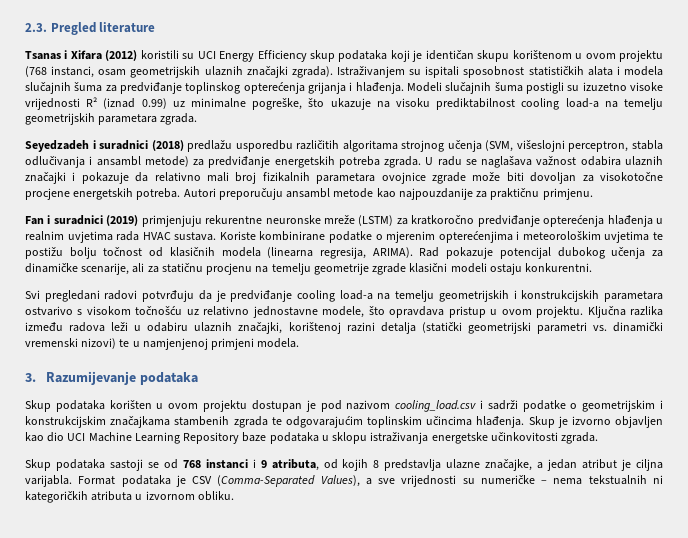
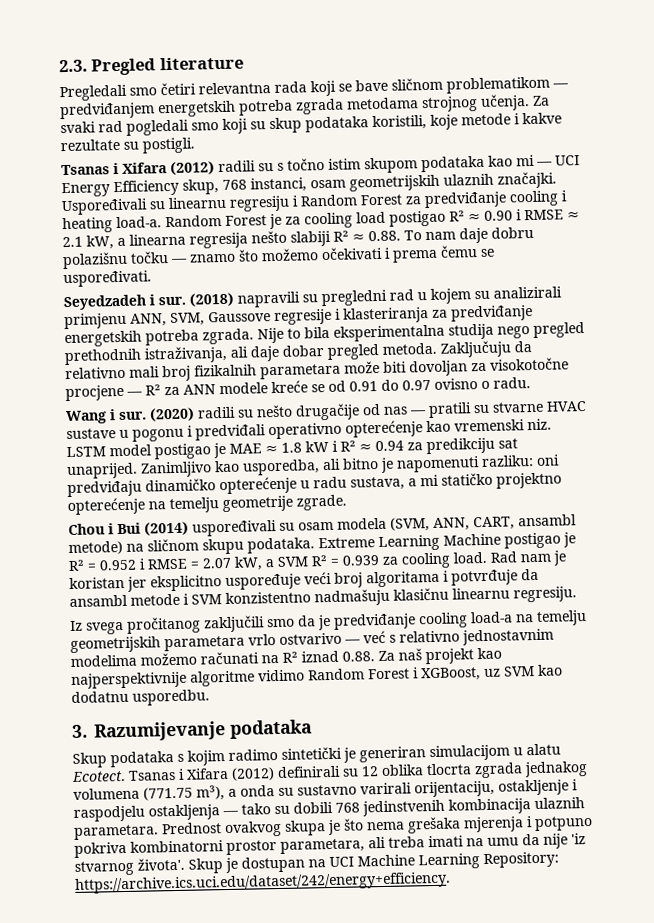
- Tsanas i Xifara (2012) koristili su UCI Energy Efficiency skup podataka koji je identičan skupu korištenom u ovom projektu (768 instanci, osam geometrijskih ulaznih značajki zgrada). Istraživanjem su ispitali sposobnost statističkih alata i modela slučajnih šuma za predviđanje toplinskog opterećenja grijanja i hlađenja. Modeli slučajnih šuma postigli su izuzetno visoke vrijednosti R² (iznad 0.99) uz minimalne pogreške, što ukazuje na visoku prediktabilnost cooling load-a na temelju geometrijskih parametara zgrada.
- Seyedzadeh i suradnici (2018) predlažu usporedbu različitih algoritama strojnog učenja (SVM, višeslojni perceptron, stabla odlučivanja i ansambl metode) za predviđanje energetskih potreba zgrada.
+ Pregledali smo četiri relevantna rada koji se bave sličnom problematikom — predviđanjem energetskih potreba zgrada metodama strojnog učenja. Za svaki rad pogledali smo koji su skup podataka koristili, koje metode i kakve rezultate su postigli.
+ Tsanas i Xifara (2012) radili su s točno istim skupom podataka kao mi — UCI Energy Efficiency skup, 768 instanci, osam geometrijskih ulaznih značajki. Uspoređivali su linearnu regresiju i Random Forest za predviđanje cooling i heating load-a. Random Forest je za cooling load postigao R² ≈ 0.90 i RMSE ≈ 2.1 kW, a linearna regresija nešto slabiji R² ≈ 0.88. To nam daje dobru polazišnu točku — znamo što možemo očekivati i prema čemu se uspoređivati.
+ Seyedzadeh i sur. (2018) napravili su pregledni rad u kojem su analizirali primjenu ANN, SVM, Gaussove regresije i klasteriranja za predviđanje energetskih potreba zgrada.
- U radu se naglašava važnost odabira ulaznih značajki i pokazuje da relativno mali broj fizikalnih parametara ovojnice zgrade može biti dovoljan za visokotočne procjene energetskih potreba. Autori preporučuju ansambl metode kao najpouzdanije za praktičnu primjenu.
- Fan i suradnici (2019) primjenjuju rekurentne neuronske mreže (LSTM) za kratkoročno predviđanje opterećenja hlađenja u realnim uvjetima rada HVAC sustava. Koriste kombinirane podatke o mjerenim opterećenjima i meteorološkim uvjetima te postižu bolju točnost od klasičnih modela (linearna regresija, ARIMA). Rad pokazuje potencijal dubokog učenja za dinamičke scenarije, ali za statičnu procjenu na temelju geometrije zgrade klasični modeli ostaju konkurentni.
- Svi pregledani radovi potvrđuju da je predviđanje cooling load-a na temelju geometrijskih i konstrukcijskih parametara ostvarivo s visokom točnošću uz relativno jednostavne modele, što opravdava pristup u ovom projektu. Ključna razlika između radova leži u odabiru ulaznih značajki, korištenoj razini detalja (statički geometrijski parametri vs. dinamički vremenski nizovi) te u namjenjenoj primjeni modela.
+ Nije to bila eksperimentalna studija nego pregled prethodnih istraživanja, ali daje dobar pregled metoda. Zaključuju da relativno mali broj fizikalnih parametara može biti dovoljan za visokotočne procjene — R² za ANN modele kreće se od 0.91 do 0.97 ovisno o radu.
+ Wang i sur. (2020) radili su nešto drugačije od nas — pratili su stvarne HVAC sustave u pogonu i predviđali operativno opterećenje kao vremenski niz. LSTM model postigao je MAE ≈ 1.8 kW i R² ≈ 0.94 za predikciju sat unaprijed. Zanimljivo kao usporedba, ali bitno je napomenuti razliku: oni predviđaju dinamičko opterećenje u radu sustava, a mi statičko projektno opterećenje na temelju geometrije zgrade.
+ Chou i Bui (2014) uspoređivali su osam modela (SVM, ANN, CART, ansambl metode) na sličnom skupu podataka. Extreme Learning Machine postigao je R² = 0.952 i RMSE = 2.07 kW, a SVM R² = 0.939 za cooling load. Rad nam je koristan jer eksplicitno uspoređuje veći broj algoritama i potvrđuje da ansambl metode i SVM konzistentno nadmašuju klasičnu linearnu regresiju.
+ Iz svega pročitanog zaključili smo da je predviđanje cooling load-a na temelju geometrijskih parametara vrlo ostvarivo — već s relativno jednostavnim modelima možemo računati na R² iznad 0.88. Za naš projekt kao najperspektivnije algoritme vidimo Random Forest i XGBoost, uz SVM kao dodatnu usporedbu.
- Skup podataka korišten u ovom projektu dostupan je pod nazivom cooling_load.csv i sadrži podatke o geometrijskim i konstrukcijskim značajkama stambenih zgrada te odgovarajućim toplinskim učincima hlađenja. Skup je izvorno objavljen kao dio UCI Machine Learning Repository baze podataka u sklopu istraživanja energetske učinkovitosti zgrada.
- Skup podataka sastoji se od 768 instanci i 9 atributa, od kojih 8 predstavlja ulazne značajke, a jedan atribut je ciljna varijabla. Format podataka je CSV (Comma-Separated Values), a sve vrijednosti su numeričke – nema tekstualnih ni kategoričkih atributa u izvornom obliku.
+ Skup podataka s kojim radimo sintetički je generiran simulacijom u alatu Ecotect. Tsanas i Xifara (2012) definirali su 12 oblika tlocrta zgrada jednakog volumena (771.75 m³), a onda su sustavno varirali orijentaciju, ostakljenje i raspodjelu ostakljenja — tako su dobili 768 jedinstvenih kombinacija ulaznih parametara. Prednost ovakvog skupa je što nema grešaka mjerenja i potpuno pokriva kombinatorni prostor parametara, ali treba imati na umu da nije 'iz stvarnog života'. Skup je dostupan na UCI Machine Learning Repository: https://archive.ics.uci.edu/dataset/242/energy+efficiency.

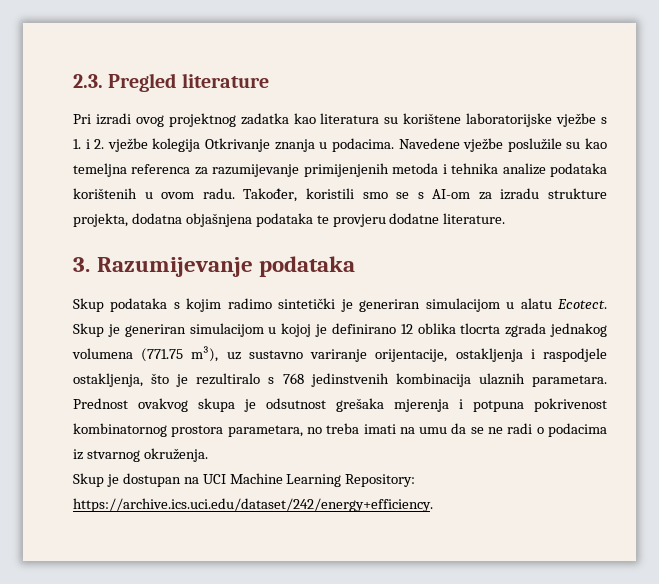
- Pregledali smo četiri relevantna rada koji se bave sličnom problematikom — predviđanjem energetskih potreba zgrada metodama strojnog učenja. Za svaki rad pogledali smo koji su skup podataka koristili, koje metode i kakve rezultate su postigli.
- Tsanas i Xifara (2012) radili su s točno istim skupom podataka kao mi — UCI Energy Efficiency skup, 768 instanci, osam geometrijskih ulaznih značajki. Uspoređivali su linearnu regresiju i Random Forest za predviđanje cooling i heating load-a. Random Forest je za cooling load postigao R² ≈ 0.90 i RMSE ≈ 2.1 kW, a linearna regresija nešto slabiji R² ≈ 0.88. To nam daje dobru polazišnu točku — znamo što možemo očekivati i prema čemu se uspoređivati.
- Seyedzadeh i sur. (2018) napravili su pregledni rad u kojem su analizirali primjenu ANN, SVM, Gaussove regresije i klasteriranja za predviđanje energetskih potreba zgrada. Nije to bila eksperimentalna studija nego pregled prethodnih istraživanja, ali daje dobar pregled metoda. Zaključuju da relativno mali broj fizikalnih parametara može biti dovoljan za visokotočne procjene — R² za ANN modele kreće se od 0.91 do 0.97 ovisno o radu.
- Wang i sur. (2020) radili su nešto drugačije od nas — pratili su stvarne HVAC sustave u pogonu i predviđali operativno opterećenje kao vremenski niz. LSTM model postigao je MAE ≈ 1.8 kW i R² ≈ 0.94 za predikciju sat unaprijed. Zanimljivo kao usporedba, ali bitno je napomenuti razliku: oni predviđaju dinamičko opterećenje u radu sustava, a mi statičko projektno opterećenje na temelju geometrije zgrade.
- Chou i Bui (2014) uspoređivali su osam modela (SVM, ANN, CART, ansambl metode) na sličnom skupu podataka. Extreme Learning Machine postigao je R² = 0.952 i RMSE = 2.07 kW, a SVM R² = 0.939 za cooling load. Rad nam je koristan jer eksplicitno uspoređuje veći broj algoritama i potvrđuje da ansambl metode i SVM konzistentno nadmašuju klasičnu linearnu regresiju.
- Iz svega pročitanog zaključili smo da je predviđanje cooling load-a na temelju geometrijskih parametara vrlo ostvarivo — već s relativno jednostavnim modelima možemo računati na R² iznad 0.88. Za naš projekt kao najperspektivnije algoritme vidimo Random Forest i XGBoost, uz SVM kao dodatnu usporedbu.
+ Pri izradi ovog projektnog zadatka kao literatura su korištene laboratorijske vježbe s 1. i 2. vježbe kolegija Otkrivanje znanja u podacima. Navedene vježbe poslužile su kao temeljna referenca za razumijevanje primijenjenih metoda i tehnika analize podataka korištenih u ovom radu. Također, koristili smo se s AI-om za izradu strukture projekta, dodatna objašnjena podataka te provjeru dodatne literature.
- Tsanas i Xifara (2012) definirali su 12 oblika tlocrta zgrada jednakog volumena (771.75 m³), a onda su sustavno varirali orijentaciju, ostakljenje i raspodjelu ostakljenja — tako su dobili 768 jedinstvenih kombinacija ulaznih parametara.
+ Skup je generiran simulacijom u kojoj je definirano 12 oblika tlocrta zgrada jednakog volumena (771.75 m³), uz sustavno variranje orijentacije, ostakljenja i raspodjele ostakljenja, što je rezultiralo s 768 jedinstvenih kombinacija ulaznih parametara.
- Prednost ovakvog skupa je što nema grešaka mjerenja i potpuno pokriva kombinatorni prostor parametara, ali treba imati na umu da nije 'iz stvarnog života'. Skup je dostupan na UCI Machine Learning Repository: https://archive.ics.uci.edu/dataset/242/energy+efficiency.
+ Prednost ovakvog skupa je odsutnost grešaka mjerenja i potpuna pokrivenost kombinatornog prostora parametara, no treba imati na umu da se ne radi o podacima iz stvarnog okruženja.
+ Skup je dostupan na UCI Machine Learning Repository: https://archive.ics.uci.edu/dataset/242/energy+efficiency.

